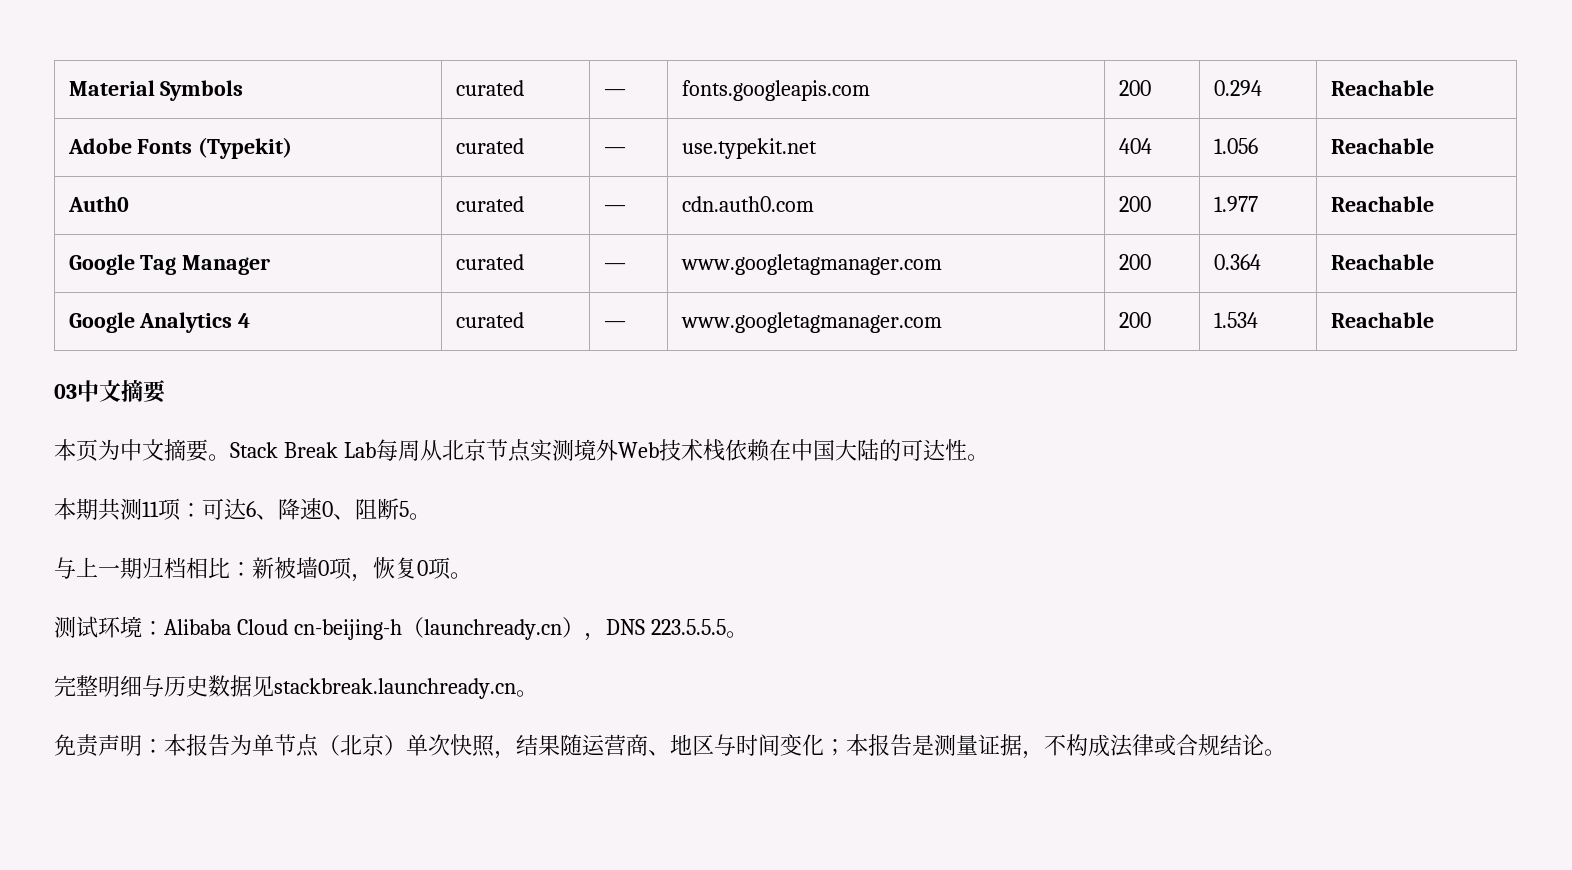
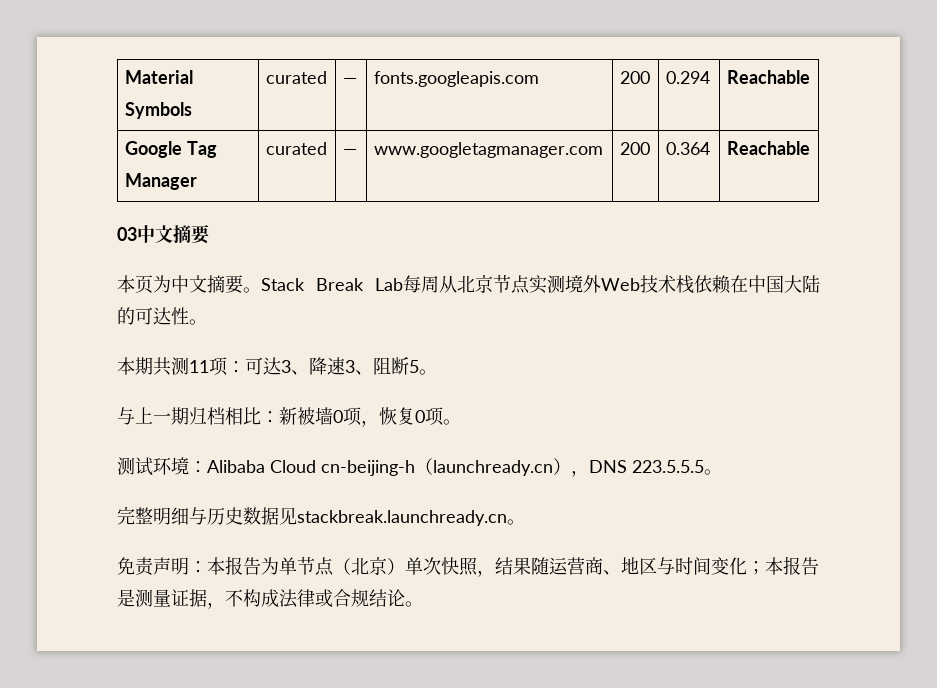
- Adobe Fonts (Typekit) | curated | — | use.typekit.net | 404 | 1.056 | Reachable
- Auth0 | curated | — | cdn.auth0.com | 200 | 1.977 | Reachable
- Google Analytics 4 | curated | — | www.googletagmanager.com | 200 | 1.534 | Reachable
- 本期共测11项：可达6、降速0、阻断5。
+ 本期共测11项：可达3、降速3、阻断5。

